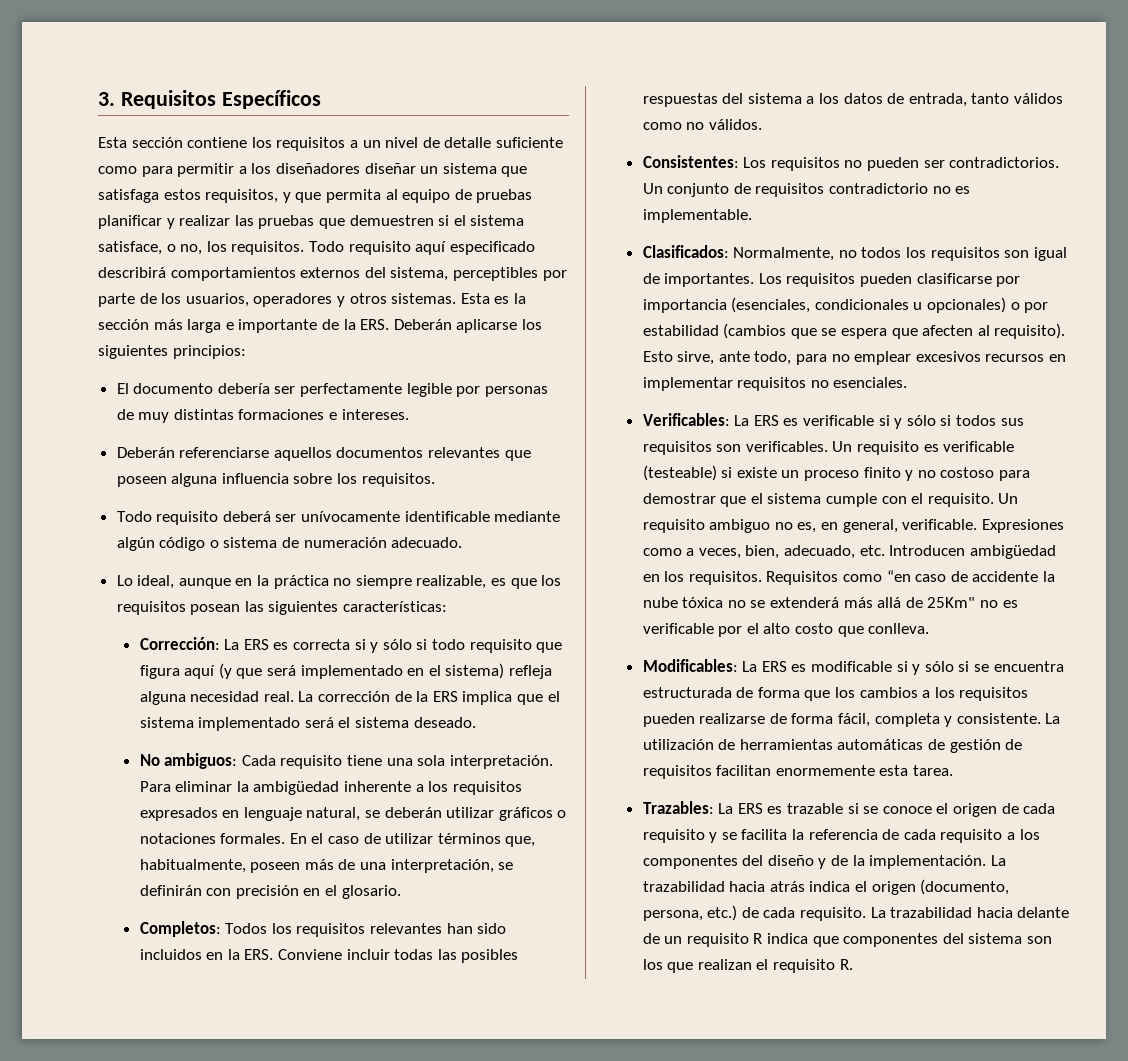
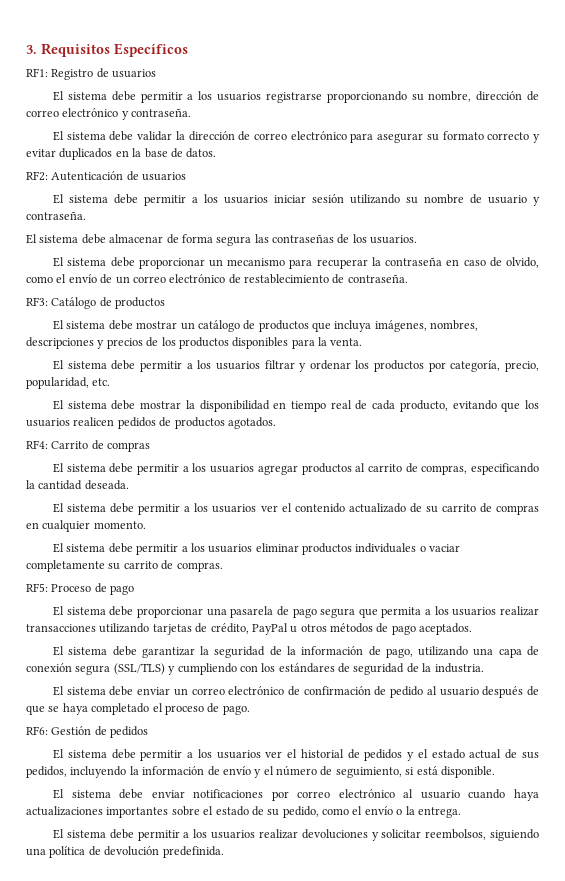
- Esta sección contiene los requisitos a un nivel de detalle suficiente como para permitir a los diseñadores diseñar un sistema que satisfaga estos requisitos, y que permita al equipo de pruebas planificar y realizar las pruebas que demuestren si el sistema satisface, o no, los requisitos. Todo requisito aquí especificado describirá comportamientos externos del sistema, perceptibles por parte de los usuarios, operadores y otros sistemas. Esta es la sección más larga e importante de la ERS. Deberán aplicarse los siguientes principios:
- El documento debería ser perfectamente legible por personas de muy distintas formaciones e intereses.
- Deberán referenciarse aquellos documentos relevantes que poseen alguna influencia sobre los requisitos.
- Todo requisito deberá ser unívocamente identificable mediante algún código o sistema de numeración adecuado.
- Lo ideal, aunque en la práctica no siempre realizable, es que los requisitos posean las siguientes características:
- Corrección: La ERS es correcta si y sólo si todo requisito que figura aquí (y que será implementado en el sistema) refleja alguna necesidad real. La corrección de la ERS implica que el sistema implementado será el sistema deseado.
- No ambiguos: Cada requisito tiene una sola interpretación. Para eliminar la ambigüedad inherente a los requisitos expresados en lenguaje natural, se deberán utilizar gráficos o notaciones formales. En el caso de utilizar términos que, habitualmente, poseen más de una interpretación, se definirán con precisión en el glosario.
- Completos: Todos los requisitos relevantes han sido incluidos en la ERS. Conviene incluir todas las posibles respuestas del sistema a los datos de entrada, tanto válidos como no válidos.
- Consistentes: Los requisitos no pueden ser contradictorios. Un conjunto de requisitos contradictorio no es implementable.
- Clasificados: Normalmente, no todos los requisitos son igual de importantes. Los requisitos pueden clasificarse por importancia (esenciales, condicionales u opcionales) o por estabilidad (cambios que se espera que afecten al requisito). Esto sirve, ante todo, para no emplear excesivos recursos en implementar requisitos no esenciales.
- Verificables: La ERS es verificable si y sólo si todos sus requisitos son verificables. Un requisito es verificable (testeable) si existe un proceso finito y no costoso para demostrar que el sistema cumple con el requisito. Un requisito ambiguo no es, en general, verificable. Expresiones como a veces, bien, adecuado, etc. Introducen ambigüedad en los requisitos. Requisitos como “en caso de accidente la nube tóxica no se extenderá más allá de 25Km" no es verificable por el alto costo que conlleva.
- Modificables: La ERS es modificable si y sólo si se encuentra estructurada de forma que los cambios a los requisitos pueden realizarse de forma fácil, completa y consistente. La utilización de herramientas automáticas de gestión de requisitos facilitan enormemente esta tarea.
- Trazables: La ERS es trazable si se conoce el origen de cada requisito y se facilita la referencia de cada requisito a los componentes del diseño y de la implementación. La trazabilidad hacia atrás indica el origen (documento, persona, etc.) de cada requisito. La trazabilidad hacia delante de un requisito R indica que componentes del sistema son los que realizan el requisito R.
+ RF1: Registro de usuarios
+ El sistema debe permitir a los usuarios registrarse proporcionando su nombre, dirección de correo electrónico y contraseña.
+ El sistema debe validar la dirección de correo electrónico para asegurar su formato correcto y evitar duplicados en la base de datos.
+ RF2: Autenticación de usuarios
+ El sistema debe permitir a los usuarios iniciar sesión utilizando su nombre de usuario y contraseña.
+ El sistema debe almacenar de forma segura las contraseñas de los usuarios.
+ El sistema debe proporcionar un mecanismo para recuperar la contraseña en caso de olvido, como el envío de un correo electrónico de restablecimiento de contraseña.
+ RF3: Catálogo de productos
+ El sistema debe mostrar un catálogo de productos que incluya imágenes, nombres, descripciones y precios de los productos disponibles para la venta.
+ El sistema debe permitir a los usuarios filtrar y ordenar los productos por categoría, precio, popularidad, etc.
+ El sistema debe mostrar la disponibilidad en tiempo real de cada producto, evitando que los usuarios realicen pedidos de productos agotados.
+ RF4: Carrito de compras
+ El sistema debe permitir a los usuarios agregar productos al carrito de compras, especificando la cantidad deseada.
+ El sistema debe permitir a los usuarios ver el contenido actualizado de su carrito de compras en cualquier momento.
+ El sistema debe permitir a los usuarios eliminar productos individuales o vaciar completamente su carrito de compras.
+ RF5: Proceso de pago
+ El sistema debe proporcionar una pasarela de pago segura que permita a los usuarios realizar transacciones utilizando tarjetas de crédito, PayPal u otros métodos de pago aceptados.
+ El sistema debe garantizar la seguridad de la información de pago, utilizando una capa de conexión segura (SSL/TLS) y cumpliendo con los estándares de seguridad de la industria.
+ El sistema debe enviar un correo electrónico de confirmación de pedido al usuario después de que se haya completado el proceso de pago.
+ RF6: Gestión de pedidos
+ El sistema debe permitir a los usuarios ver el historial de pedidos y el estado actual de sus pedidos, incluyendo la información de envío y el número de seguimiento, si está disponible.
+ El sistema debe enviar notificaciones por correo electrónico al usuario cuando haya actualizaciones importantes sobre el estado de su pedido, como el envío o la entrega.
+ El sistema debe permitir a los usuarios realizar devoluciones y solicitar reembolsos, siguiendo una política de devolución predefinida.

